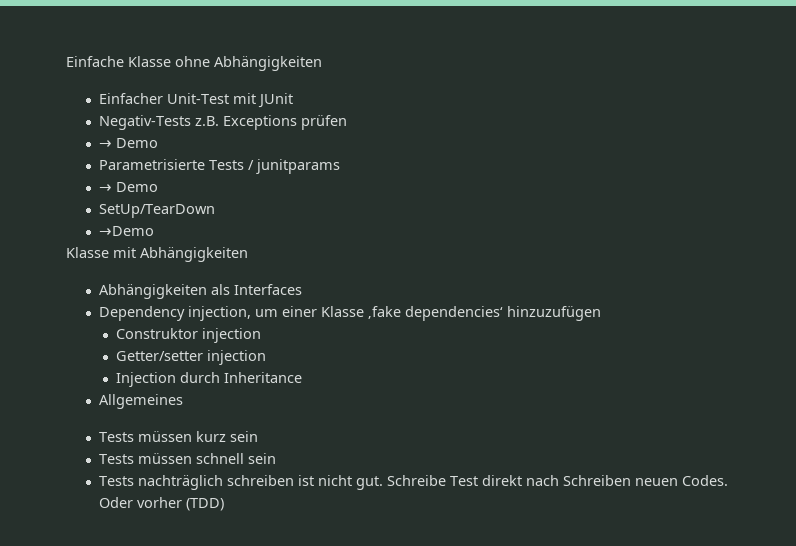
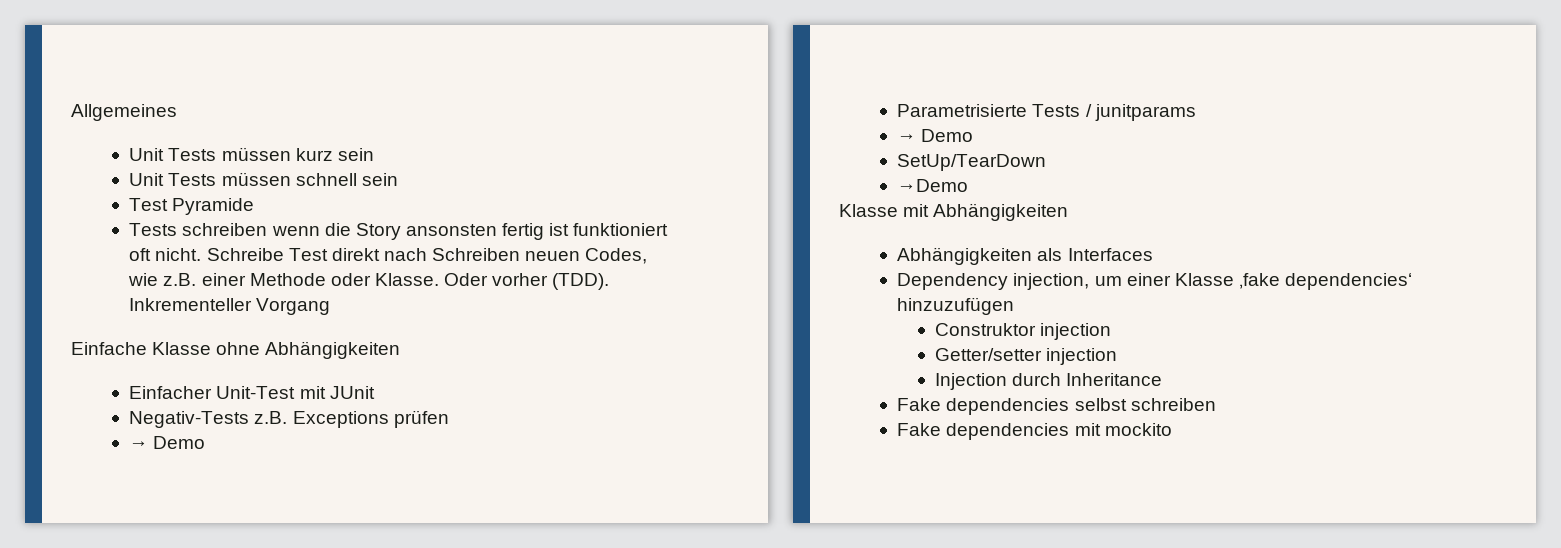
+ Allgemeines
+ Unit Tests müssen kurz sein
+ Unit Tests müssen schnell sein
+ Test Pyramide
+ Tests schreiben wenn die Story ansonsten fertig ist funktioniert oft nicht. Schreibe Test direkt nach Schreiben neuen Codes, wie z.B. einer Methode oder Klasse. Oder vorher (TDD). Inkrementeller Vorgang
- Allgemeines
- Tests müssen kurz sein
- Tests müssen schnell sein
- Tests nachträglich schreiben ist nicht gut. Schreibe Test direkt nach Schreiben neuen Codes. Oder vorher (TDD)
+ Fake dependencies selbst schreiben
+ Fake dependencies mit mockito

